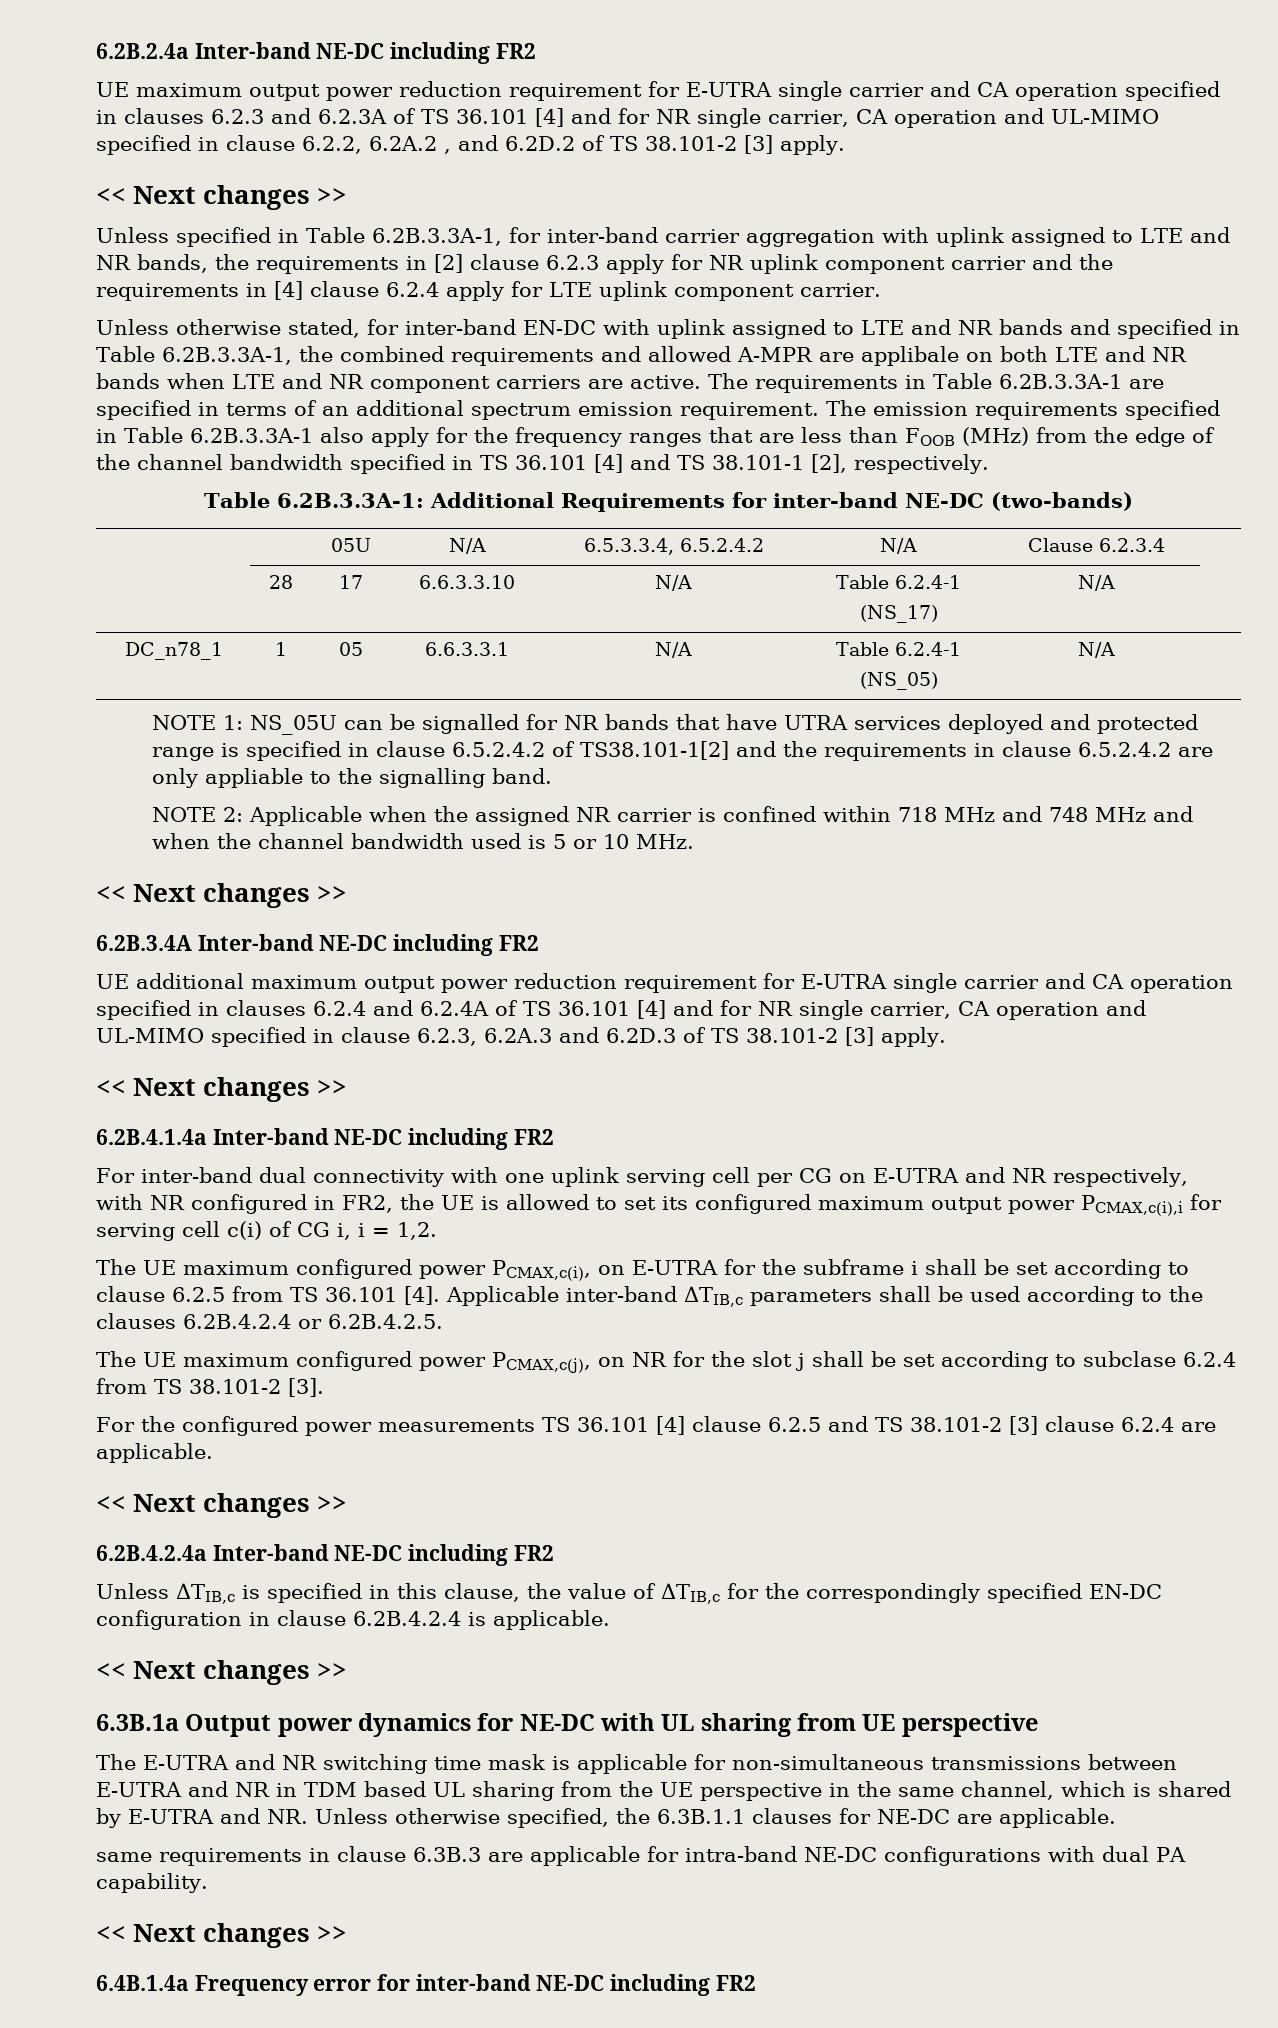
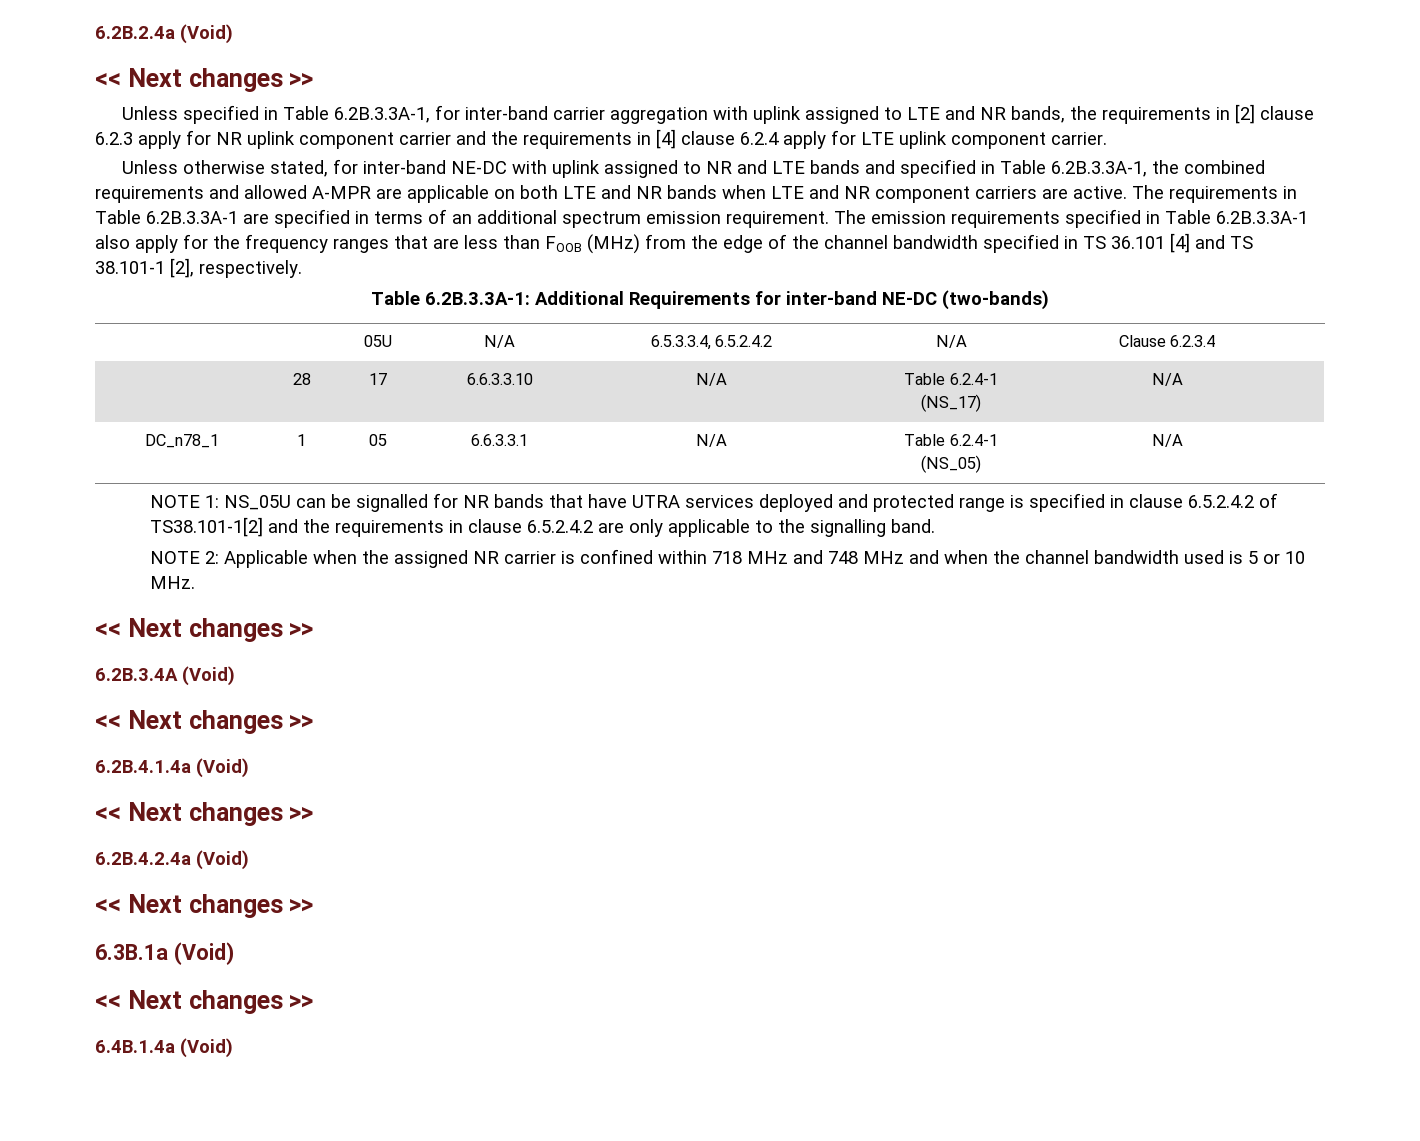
- 6.2B.2.4a Inter-band NE-DC including FR2
- UE maximum output power reduction requirement for E-UTRA single carrier and CA operation specified in clauses 6.2.3 and 6.2.3A of TS 36.101 [4] and for NR single carrier, CA operation and UL-MIMO specified in clause 6.2.2, 6.2A.2 , and 6.2D.2 of TS 38.101-2 [3] apply.
+ 6.2B.2.4a (Void)
- Unless otherwise stated, for inter-band EN-DC with uplink assigned to LTE and NR bands and specified in Table 6.2B.3.3A-1, the combined requirements and allowed A-MPR are applibale on both LTE and NR bands when LTE and NR component carriers are active.
+ Unless otherwise stated, for inter-band NE-DC with uplink assigned to NR and LTE bands and specified in Table 6.2B.3.3A-1, the combined requirements and allowed A-MPR are applicable on both LTE and NR bands when LTE and NR component carriers are active.
- NOTE 1: NS_05U can be signalled for NR bands that have UTRA services deployed and protected range is specified in clause 6.5.2.4.2 of TS38.101-1[2] and the requirements in clause 6.5.2.4.2 are only appliable to the signalling band.
+ NOTE 1: NS_05U can be signalled for NR bands that have UTRA services deployed and protected range is specified in clause 6.5.2.4.2 of TS38.101-1[2] and the requirements in clause 6.5.2.4.2 are only applicable to the signalling band.
- 6.2B.3.4A Inter-band NE-DC including FR2
- UE additional maximum output power reduction requirement for E-UTRA single carrier and CA operation specified in clauses 6.2.4 and 6.2.4A of TS 36.101 [4] and for NR single carrier, CA operation and UL-MIMO specified in clause 6.2.3, 6.2A.3 and 6.2D.3 of TS 38.101-2 [3] apply.
+ 6.2B.3.4A (Void)
- 6.2B.4.1.4a Inter-band NE-DC including FR2
- For inter-band dual connectivity with one uplink serving cell per CG on E-UTRA and NR respectively, with NR configured in FR2, the UE is allowed to set its configured maximum output power PCMAX,c(i),i for serving cell c(i) of CG i, i = 1,2.
- The UE maximum configured power PCMAX,c(i), on E-UTRA for the subframe i shall be set according to clause 6.2.5 from TS 36.101 [4]. Applicable inter-band ΔTIB,c parameters shall be used according to the clauses 6.2B.4.2.4 or 6.2B.4.2.5.
- The UE maximum configured power PCMAX,c(j), on NR for the slot j shall be set according to subclase 6.2.4 from TS 38.101-2 [3].
- For the configured power measurements TS 36.101 [4] clause 6.2.5 and TS 38.101-2 [3] clause 6.2.4 are applicable.
+ 6.2B.4.1.4a (Void)
- 6.2B.4.2.4a Inter-band NE-DC including FR2
- Unless ΔTIB,c is specified in this clause, the value of ΔTIB,c for the correspondingly specified EN-DC configuration in clause 6.2B.4.2.4 is applicable.
+ 6.2B.4.2.4a (Void)
- 6.3B.1a Output power dynamics for NE-DC with UL sharing from UE perspective
- The E-UTRA and NR switching time mask is applicable for non-simultaneous transmissions between E-UTRA and NR in TDM based UL sharing from the UE perspective in the same channel, which is shared by E-UTRA and NR. Unless otherwise specified, the 6.3B.1.1 clauses for NE-DC are applicable.
- same requirements in clause 6.3B.3 are applicable for intra-band NE-DC configurations with dual PA capability.
+ 6.3B.1a (Void)
- 6.4B.1.4a Frequency error for inter-band NE-DC including FR2
+ 6.4B.1.4a (Void)

